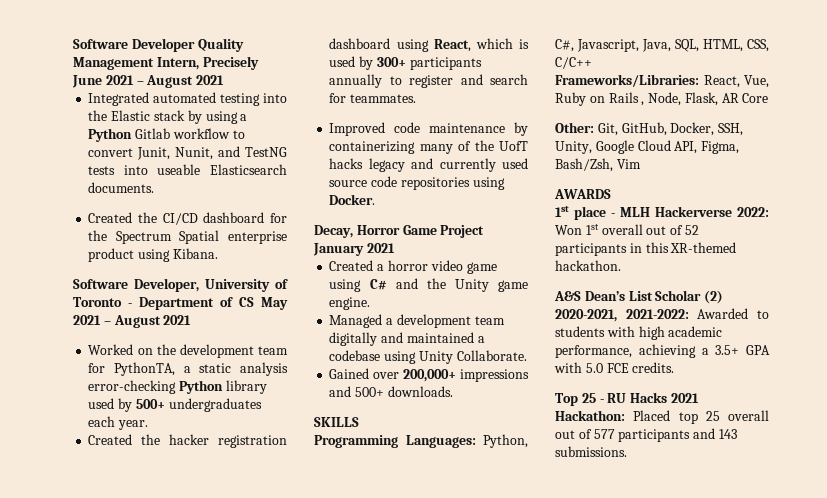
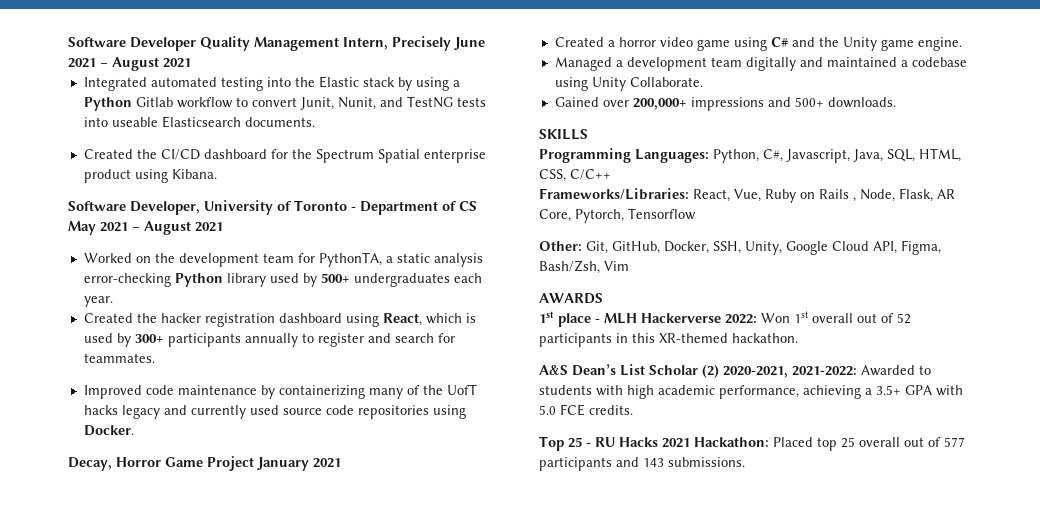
- Frameworks/Libraries: React, Vue, Ruby on Rails , Node, Flask, AR Core
+ Frameworks/Libraries: React, Vue, Ruby on Rails , Node, Flask, AR Core, Pytorch, Tensorflow

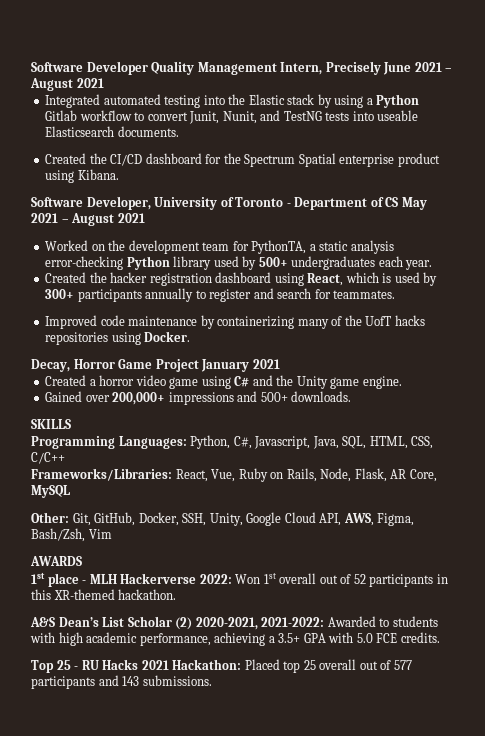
- Improved code maintenance by containerizing many of the UofT hacks legacy and currently used source code repositories using Docker.
+ Improved code maintenance by containerizing many of the UofT hacks repositories using Docker.
- Managed a development team digitally and maintained a codebase using Unity Collaborate.
- Frameworks/Libraries: React, Vue, Ruby on Rails , Node, Flask, AR Core, Pytorch, Tensorflow
+ Frameworks/Libraries: React, Vue, Ruby on Rails, Node, Flask, AR Core, MySQL
- Other: Git, GitHub, Docker, SSH, Unity, Google Cloud API, Figma, Bash/Zsh, Vim
+ Other: Git, GitHub, Docker, SSH, Unity, Google Cloud API, AWS, Figma, Bash/Zsh, Vim

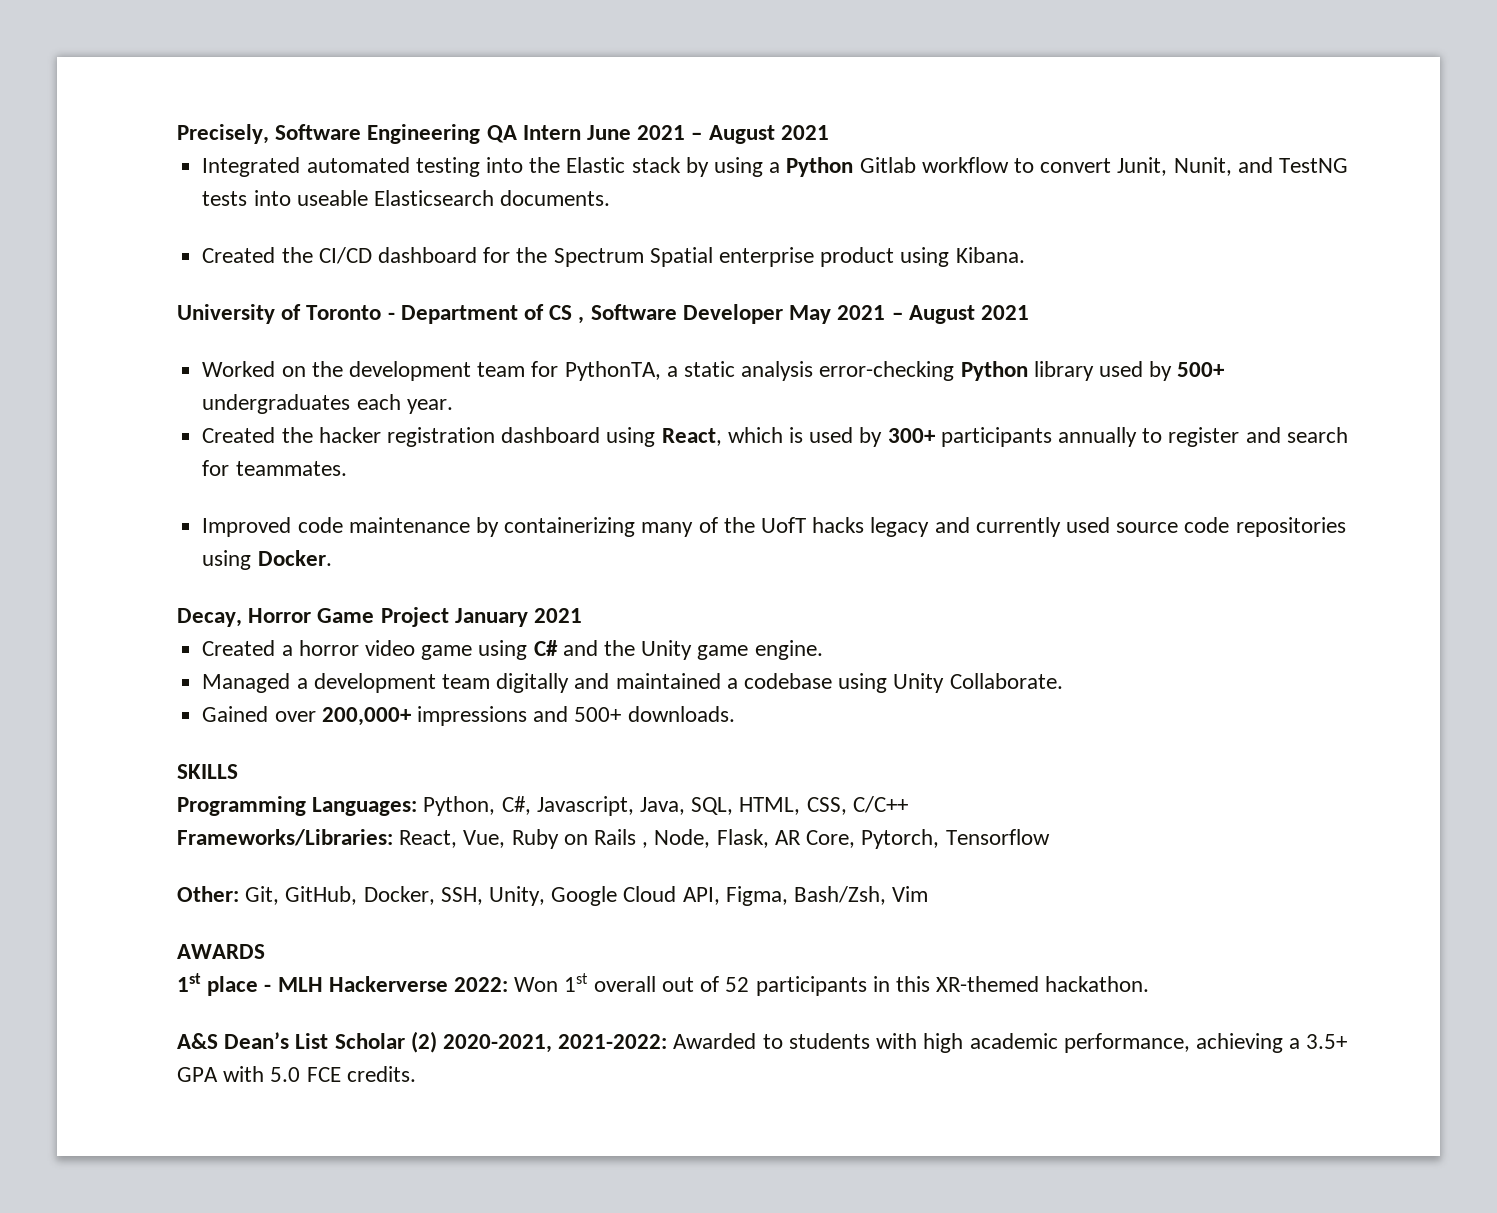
- Software Developer Quality Management Intern, Precisely June 2021 – August 2021
+ Precisely, Software Engineering QA Intern June 2021 – August 2021
- Software Developer, University of Toronto - Department of CS May 2021 – August 2021
+ University of Toronto - Department of CS , Software Developer May 2021 – August 2021
- Improved code maintenance by containerizing many of the UofT hacks repositories using Docker.
+ Improved code maintenance by containerizing many of the UofT hacks legacy and currently used source code repositories using Docker.
+ Managed a development team digitally and maintained a codebase using Unity Collaborate.
- Frameworks/Libraries: React, Vue, Ruby on Rails, Node, Flask, AR Core, MySQL
+ Frameworks/Libraries: React, Vue, Ruby on Rails , Node, Flask, AR Core, Pytorch, Tensorflow
- Other: Git, GitHub, Docker, SSH, Unity, Google Cloud API, AWS, Figma, Bash/Zsh, Vim
+ Other: Git, GitHub, Docker, SSH, Unity, Google Cloud API, Figma, Bash/Zsh, Vim
- Top 25 - RU Hacks 2021 Hackathon: Placed top 25 overall out of 577 participants and 143 submissions.

